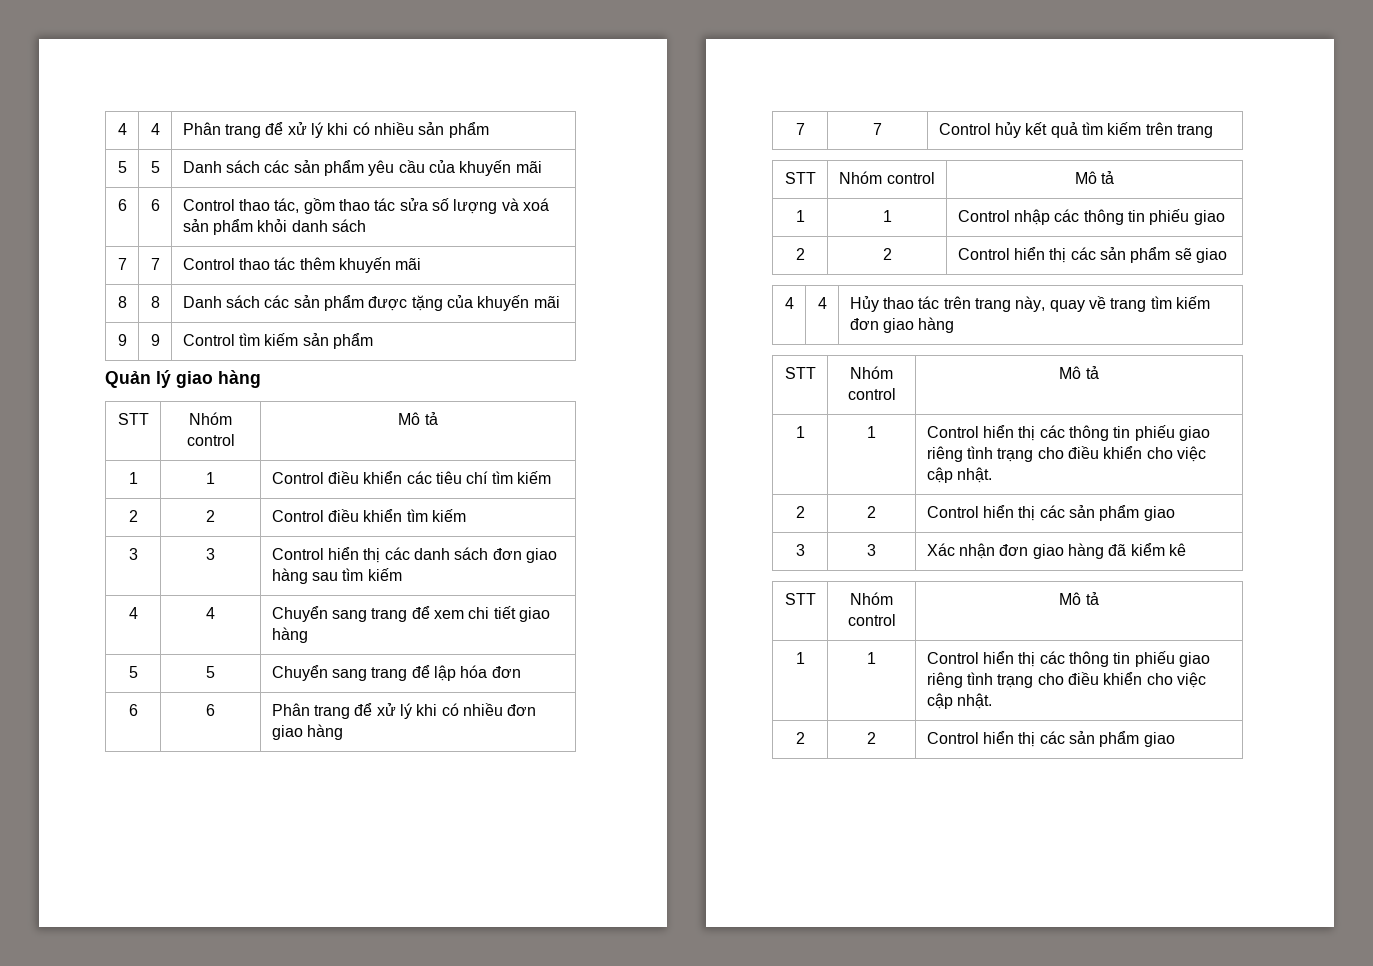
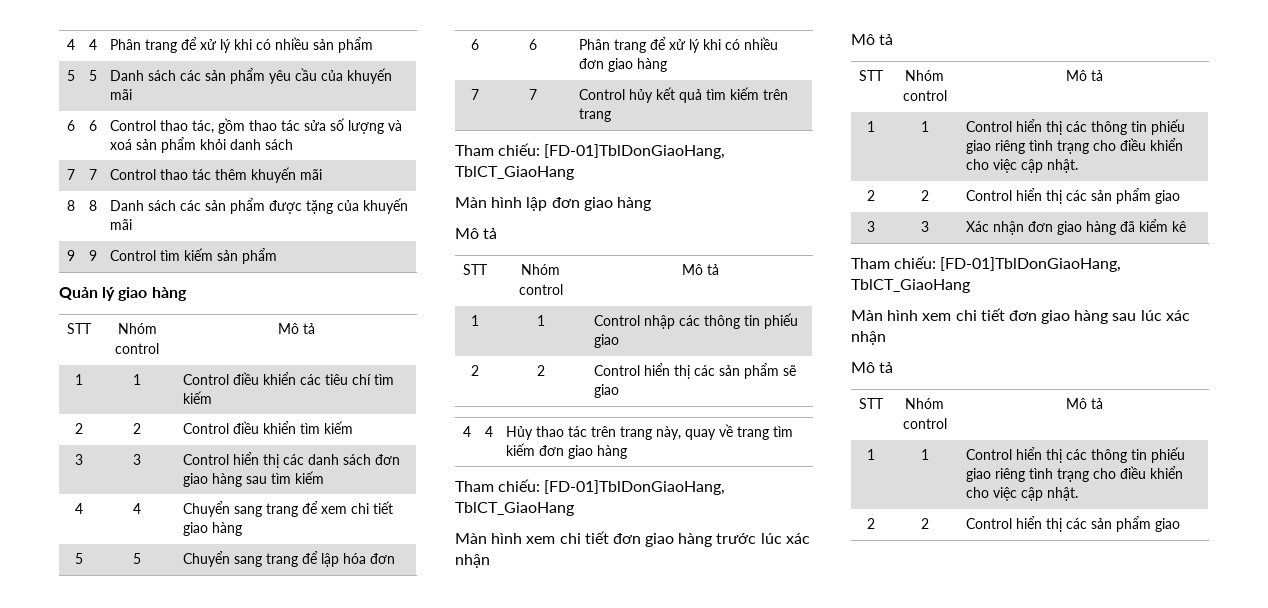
  7 | 7 | Control hủy kết quả tìm kiếm trên trang
+ Tham chiếu: [FD-01]TblDonGiaoHang, TblCT_GiaoHang
+ Màn hình lập đơn giao hàng
+ Mô tả
  4 | 4 | Hủy thao tác trên trang này, quay về trang tìm kiếm đơn giao hàng
+ Tham chiếu: [FD-01]TblDonGiaoHang, TblCT_GiaoHang
+ Màn hình xem chi tiết đơn giao hàng trước lúc xác nhận
+ Mô tả
  3 | 3 | Xác nhận đơn giao hàng đã kiểm kê
+ Tham chiếu: [FD-01]TblDonGiaoHang, TblCT_GiaoHang
+ Màn hình xem chi tiết đơn giao hàng sau lúc xác nhận
+ Mô tả

